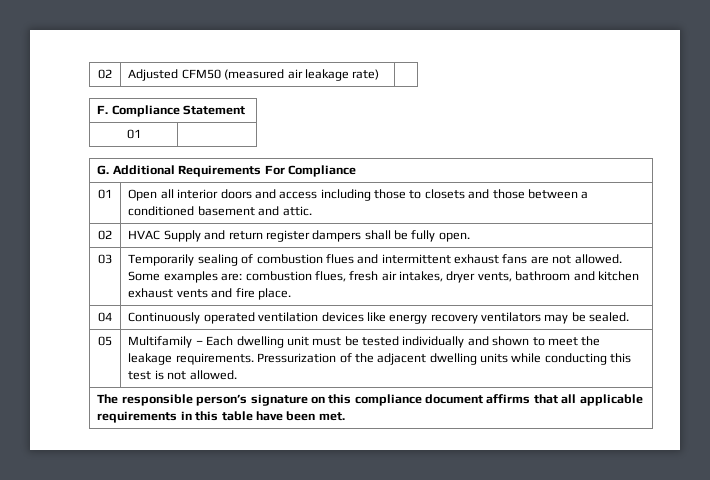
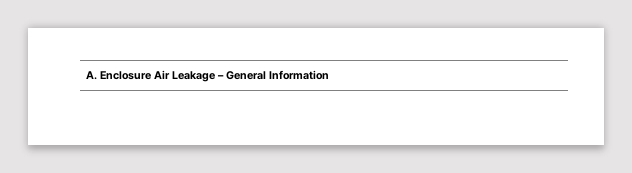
- 02 | Adjusted CFM50 (measured air leakage rate) |
- F. Compliance Statement
- 01 |
- G. Additional Requirements For Compliance
- 01 | Open all interior doors and access including those to closets and those between a conditioned basement and attic.
- 02 | HVAC Supply and return register dampers shall be fully open.
- 03 | Temporarily sealing of combustion flues and intermittent exhaust fans are not allowed. Some examples are: combustion flues, fresh air intakes, dryer vents, bathroom and kitchen exhaust vents and fire place.
- 04 | Continuously operated ventilation devices like energy recovery ventilators may be sealed.
- 05 | Multifamily – Each dwelling unit must be tested individually and shown to meet the leakage requirements. Pressurization of the adjacent dwelling units while conducting this test is not allowed.
- The responsible person’s signature on this compliance document affirms that all applicable requirements in this table have been met.
+ A. Enclosure Air Leakage – General Information

